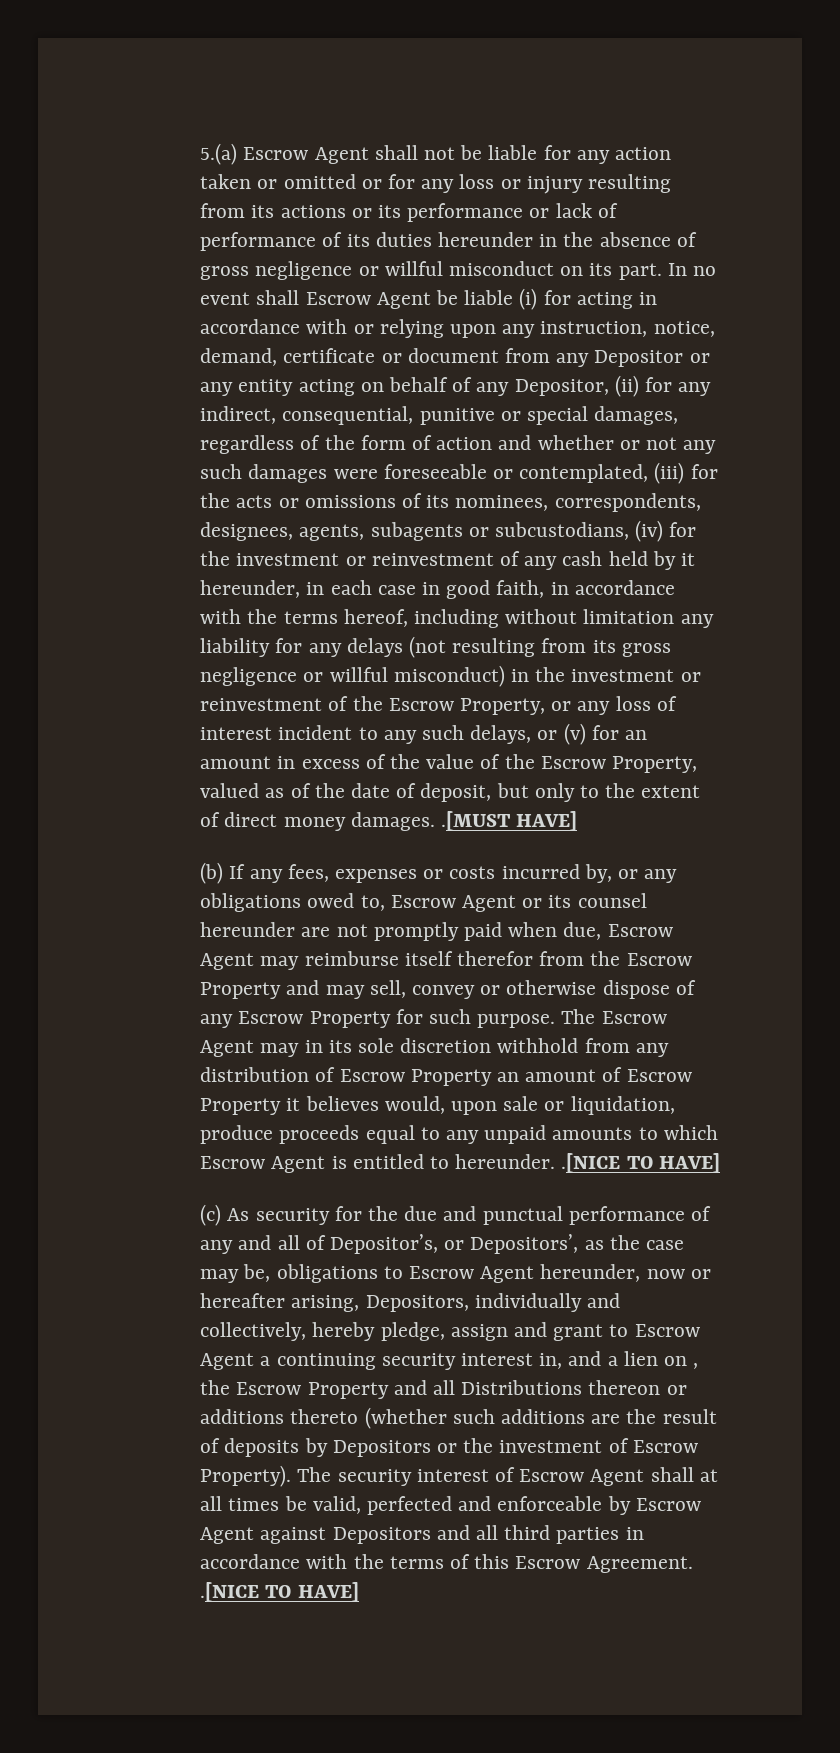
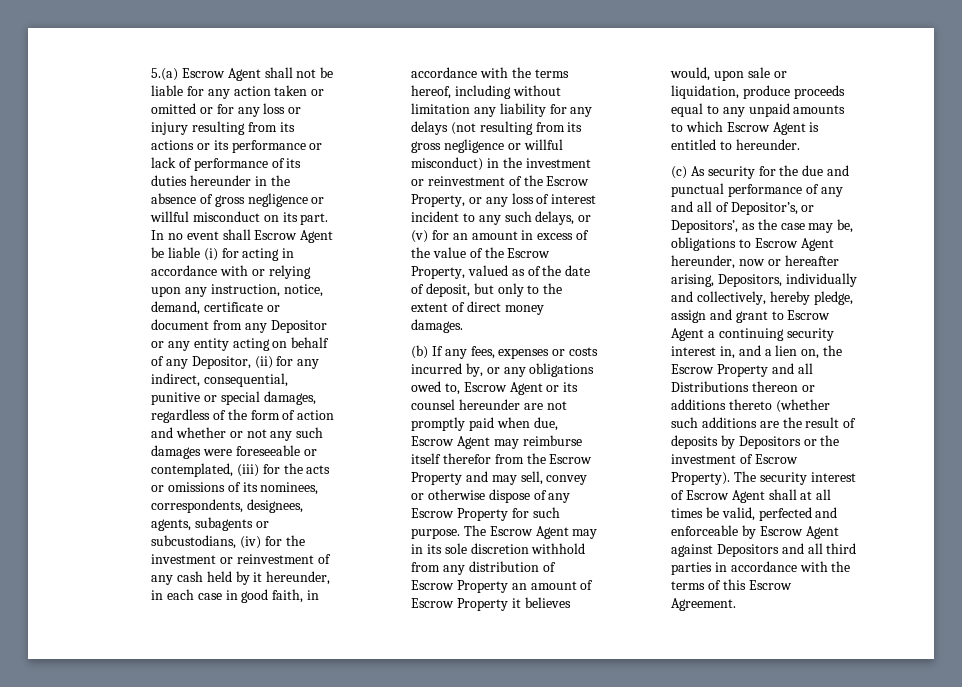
- In no event shall Escrow Agent be liable (i) for acting in accordance with or relying upon any instruction, notice, demand, certificate or document from any Depositor or any entity acting on behalf of any Depositor, (ii) for any indirect, consequential, punitive or special damages, regardless of the form of action and whether or not any such damages were foreseeable or contemplated, (iii) for the acts or omissions of its nominees, correspondents, designees, agents, subagents or subcustodians, (iv) for the investment or reinvestment of any cash held by it hereunder, in each case in good faith, in accordance with the terms hereof, including without limitation any liability for any delays (not resulting from its gross negligence or willful misconduct) in the investment or reinvestment of the Escrow Property, or any loss of interest incident to any such delays, or (v) for an amount in excess of the value of the Escrow Property, valued as of the date of deposit, but only to the extent of direct money damages. .[MUST HAVE]
+ In no event shall Escrow Agent be liable (i) for acting in accordance with or relying upon any instruction, notice, demand, certificate or document from any Depositor or any entity acting on behalf of any Depositor, (ii) for any indirect, consequential, punitive or special damages, regardless of the form of action and whether or not any such damages were foreseeable or contemplated, (iii) for the acts or omissions of its nominees, correspondents, designees, agents, subagents or subcustodians, (iv) for the investment or reinvestment of any cash held by it hereunder, in each case in good faith, in accordance with the terms hereof, including without limitation any liability for any delays (not resulting from its gross negligence or willful misconduct) in the investment or reinvestment of the Escrow Property, or any loss of interest incident to any such delays, or (v) for an amount in excess of the value of the Escrow Property, valued as of the date of deposit, but only to the extent of direct money damages.
- The Escrow Agent may in its sole discretion withhold from any distribution of Escrow Property an amount of Escrow Property it believes would, upon sale or liquidation, produce proceeds equal to any unpaid amounts to which Escrow Agent is entitled to hereunder. .[NICE TO HAVE]
+ The Escrow Agent may in its sole discretion withhold from any distribution of Escrow Property an amount of Escrow Property it believes would, upon sale or liquidation, produce proceeds equal to any unpaid amounts to which Escrow Agent is entitled to hereunder.
- (c) As security for the due and punctual performance of any and all of Depositor’s, or Depositors’, as the case may be, obligations to Escrow Agent hereunder, now or hereafter arising, Depositors, individually and collectively, hereby pledge, assign and grant to Escrow Agent a continuing security interest in, and a lien on , the Escrow Property and all Distributions thereon or additions thereto (whether such additions are the result of deposits by Depositors or the investment of Escrow Property).
+ (c) As security for the due and punctual performance of any and all of Depositor’s, or Depositors’, as the case may be, obligations to Escrow Agent hereunder, now or hereafter arising, Depositors, individually and collectively, hereby pledge, assign and grant to Escrow Agent a continuing security interest in, and a lien on, the Escrow Property and all Distributions thereon or additions thereto (whether such additions are the result of deposits by Depositors or the investment of Escrow Property).
- The security interest of Escrow Agent shall at all times be valid, perfected and enforceable by Escrow Agent against Depositors and all third parties in accordance with the terms of this Escrow Agreement. .[NICE TO HAVE]
+ The security interest of Escrow Agent shall at all times be valid, perfected and enforceable by Escrow Agent against Depositors and all third parties in accordance with the terms of this Escrow Agreement.

